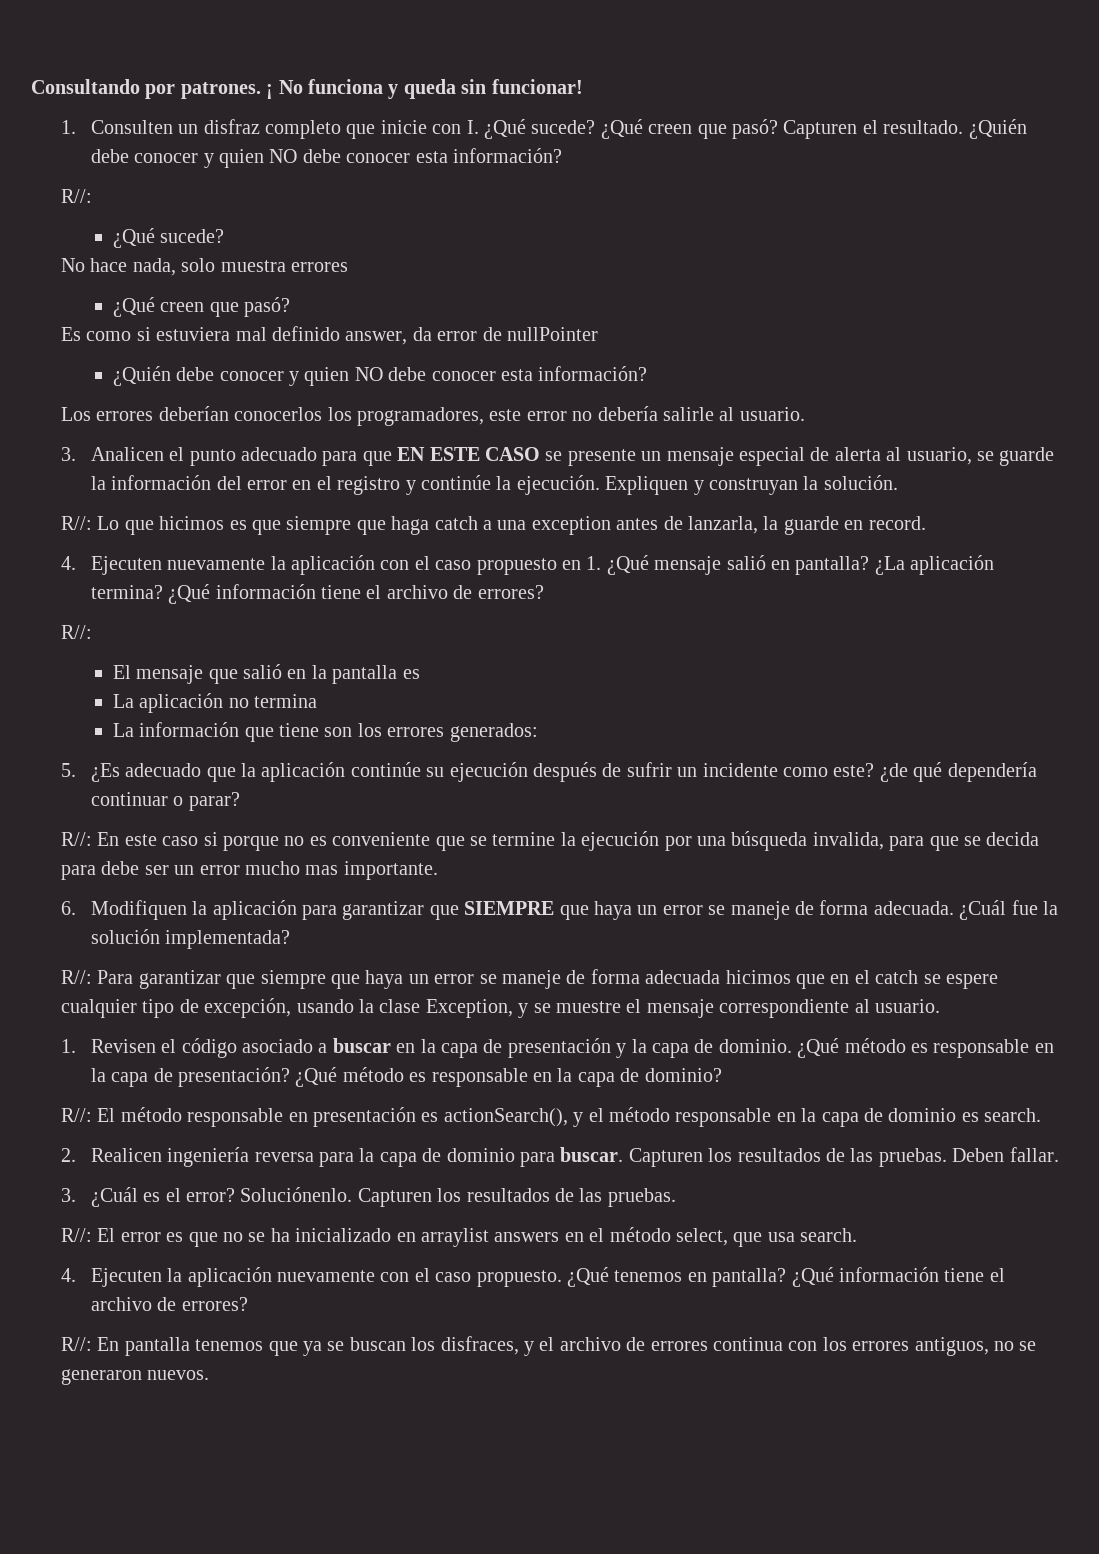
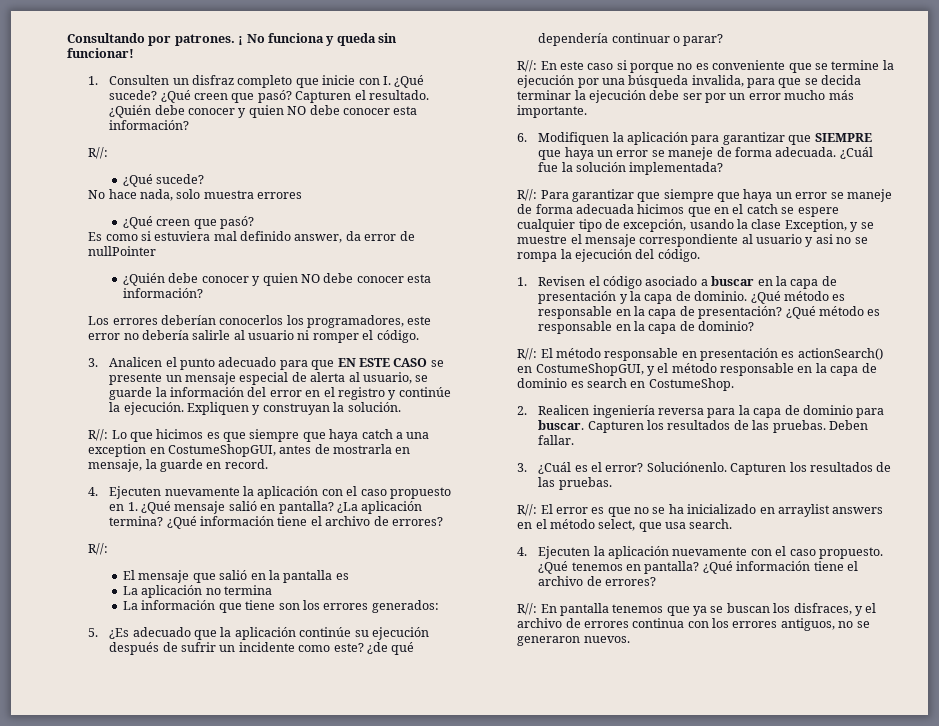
- Los errores deberían conocerlos los programadores, este error no debería salirle al usuario.
+ Los errores deberían conocerlos los programadores, este error no debería salirle al usuario ni romper el código.
- R//: Lo que hicimos es que siempre que haga catch a una exception antes de lanzarla, la guarde en record.
+ R//: Lo que hicimos es que siempre que haya catch a una exception en CostumeShopGUI, antes de mostrarla en mensaje, la guarde en record.
- R//: En este caso si porque no es conveniente que se termine la ejecución por una búsqueda invalida, para que se decida para debe ser un error mucho mas importante.
+ R//: En este caso si porque no es conveniente que se termine la ejecución por una búsqueda invalida, para que se decida terminar la ejecución debe ser por un error mucho más importante.
- R//: Para garantizar que siempre que haya un error se maneje de forma adecuada hicimos que en el catch se espere cualquier tipo de excepción, usando la clase Exception, y se muestre el mensaje correspondiente al usuario.
+ R//: Para garantizar que siempre que haya un error se maneje de forma adecuada hicimos que en el catch se espere cualquier tipo de excepción, usando la clase Exception, y se muestre el mensaje correspondiente al usuario y asi no se rompa la ejecución del código.
- R//: El método responsable en presentación es actionSearch(), y el método responsable en la capa de dominio es search.
+ R//: El método responsable en presentación es actionSearch() en CostumeShopGUI, y el método responsable en la capa de dominio es search en CostumeShop.

